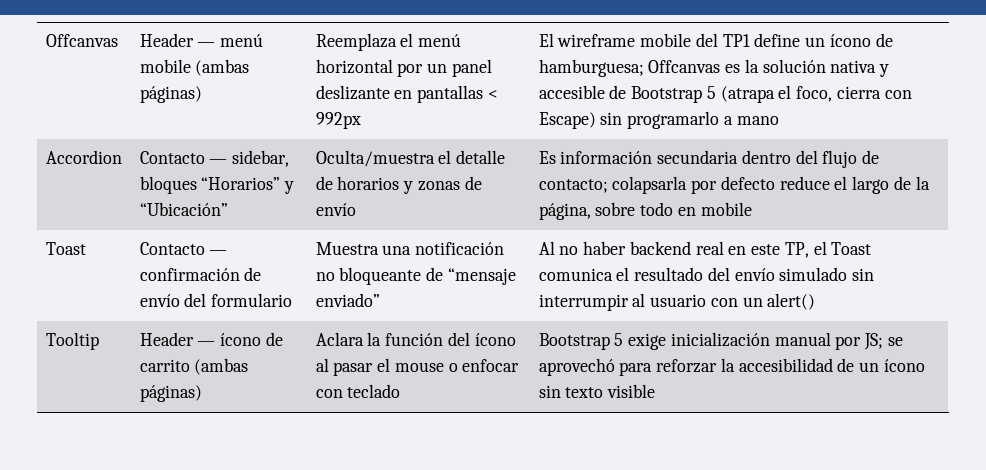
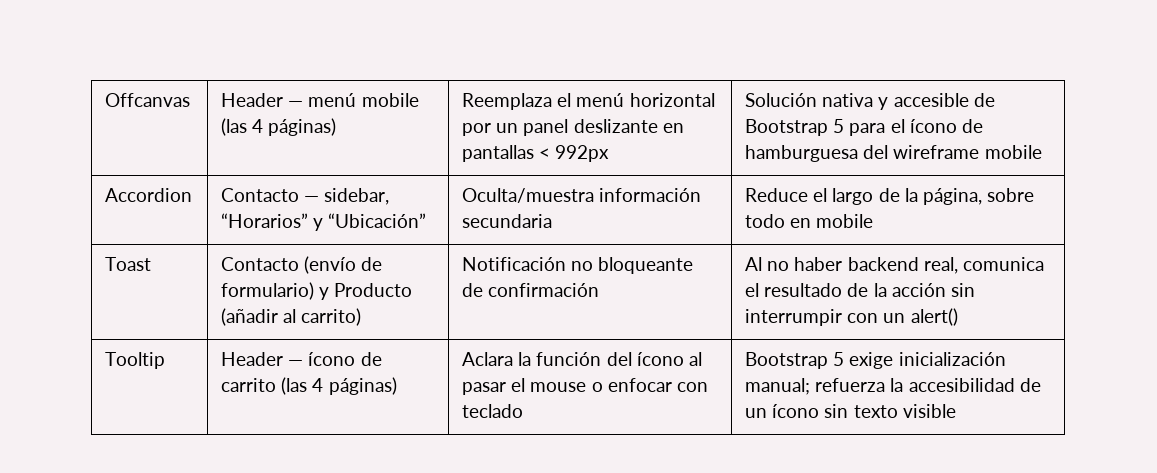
- Header — menú mobile (ambas páginas)
+ Header — menú mobile (las 4 páginas)
- El wireframe mobile del TP1 define un ícono de hamburguesa; Offcanvas es la solución nativa y accesible de Bootstrap 5 (atrapa el foco, cierra con Escape) sin programarlo a mano
+ Solución nativa y accesible de Bootstrap 5 para el ícono de hamburguesa del wireframe mobile
- Accordion | Contacto — sidebar, bloques “Horarios” y “Ubicación” | Oculta/muestra el detalle de horarios y zonas de envío | Es información secundaria dentro del flujo de contacto; colapsarla por defecto reduce el largo de la página, sobre todo en mobile
+ Accordion | Contacto — sidebar, “Horarios” y “Ubicación” | Oculta/muestra información secundaria | Reduce el largo de la página, sobre todo en mobile
- Toast | Contacto — confirmación de envío del formulario | Muestra una notificación no bloqueante de “mensaje enviado” | Al no haber backend real en este TP, el Toast comunica el resultado del envío simulado sin interrumpir al usuario con un alert()
+ Toast | Contacto (envío de formulario) y Producto (añadir al carrito) | Notificación no bloqueante de confirmación | Al no haber backend real, comunica el resultado de la acción sin interrumpir con un alert()
- Tooltip | Header — ícono de carrito (ambas páginas) | Aclara la función del ícono al pasar el mouse o enfocar con teclado | Bootstrap 5 exige inicialización manual por JS; se aprovechó para reforzar la accesibilidad de un ícono sin texto visible
+ Tooltip | Header — ícono de carrito (las 4 páginas) | Aclara la función del ícono al pasar el mouse o enfocar con teclado | Bootstrap 5 exige inicialización manual; refuerza la accesibilidad de un ícono sin texto visible

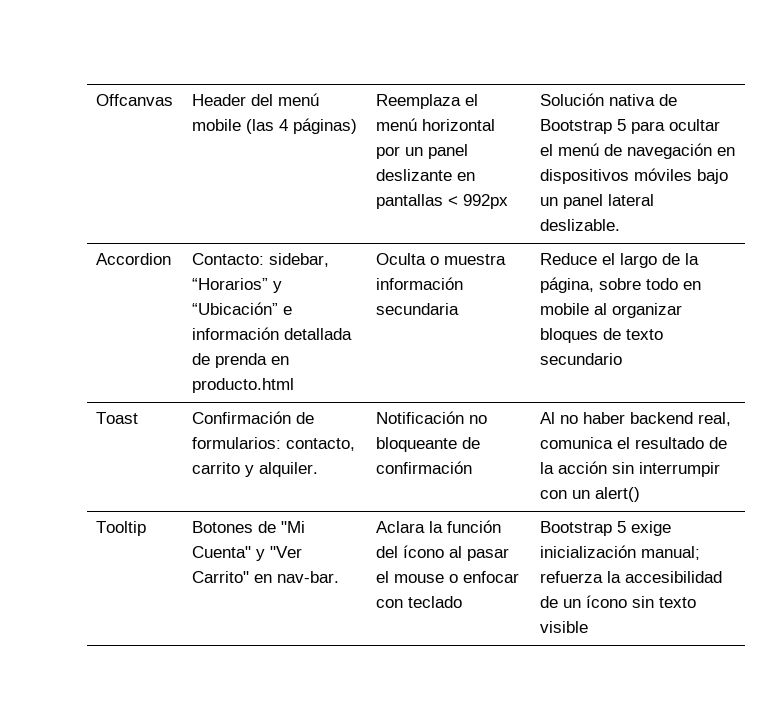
- Offcanvas | Header — menú mobile (las 4 páginas) | Reemplaza el menú horizontal por un panel deslizante en pantallas < 992px | Solución nativa y accesible de Bootstrap 5 para el ícono de hamburguesa del wireframe mobile
+ Offcanvas | Header del menú mobile (las 4 páginas) | Reemplaza el menú horizontal por un panel deslizante en pantallas < 992px | Solución nativa de Bootstrap 5 para ocultar el menú de navegación en dispositivos móviles bajo un panel lateral deslizable.
- Accordion | Contacto — sidebar, “Horarios” y “Ubicación” | Oculta/muestra información secundaria | Reduce el largo de la página, sobre todo en mobile
- Toast | Contacto (envío de formulario) y Producto (añadir al carrito) | Notificación no bloqueante de confirmación | Al no haber backend real, comunica el resultado de la acción sin interrumpir con un alert()
+ Accordion | Contacto: sidebar, “Horarios” y “Ubicación” e información detallada de prenda en producto.html | Oculta o muestra información secundaria | Reduce el largo de la página, sobre todo en mobile al organizar bloques de texto secundario
+ Toast | Confirmación de formularios: contacto, carrito y alquiler. | Notificación no bloqueante de confirmación | Al no haber backend real, comunica el resultado de la acción sin interrumpir con un alert()
- Tooltip | Header — ícono de carrito (las 4 páginas) | Aclara la función del ícono al pasar el mouse o enfocar con teclado | Bootstrap 5 exige inicialización manual; refuerza la accesibilidad de un ícono sin texto visible
+ Tooltip | Botones de "Mi Cuenta" y "Ver Carrito" en nav-bar. | Aclara la función del ícono al pasar el mouse o enfocar con teclado | Bootstrap 5 exige inicialización manual; refuerza la accesibilidad de un ícono sin texto visible

